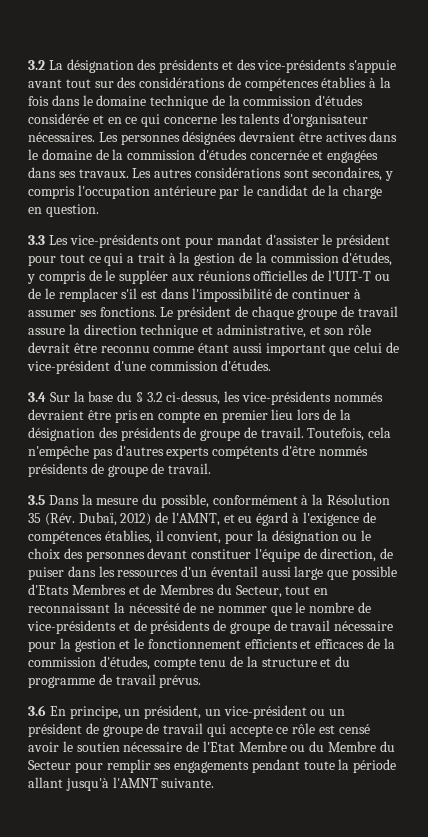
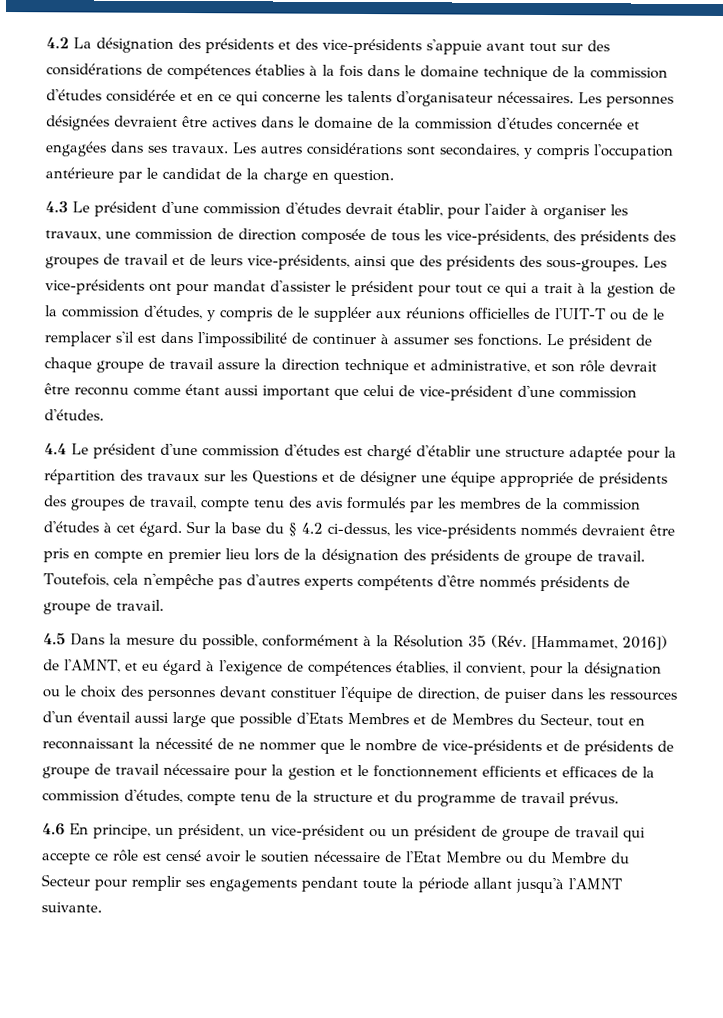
- 3.2 La désignation des présidents et des vice-présidents s'appuie avant tout sur des considérations de compétences établies à la fois dans le domaine technique de la commission d'études considérée et en ce qui concerne les talents d'organisateur nécessaires.
+ 4.2 La désignation des présidents et des vice-présidents s'appuie avant tout sur des considérations de compétences établies à la fois dans le domaine technique de la commission d'études considérée et en ce qui concerne les talents d'organisateur nécessaires.
- 3.3 Les vice-présidents ont pour mandat d'assister le président pour tout ce qui a trait à la gestion de la commission d'études, y compris de le suppléer aux réunions officielles de l'UIT-T ou de le remplacer s'il est dans l'impossibilité de continuer à assumer ses fonctions.
+ 4.3 Le président d'une commission d'études devrait établir, pour l'aider à organiser les travaux, une commission de direction composée de tous les vice-présidents, des présidents des groupes de travail et de leurs vice-présidents, ainsi que des présidents des sous-groupes. Les vice-présidents ont pour mandat d'assister le président pour tout ce qui a trait à la gestion de la commission d'études, y compris de le suppléer aux réunions officielles de l'UIT-T ou de le remplacer s'il est dans l'impossibilité de continuer à assumer ses fonctions.
- 3.4 Sur la base du § 3.2 ci-dessus, les vice-présidents nommés devraient être pris en compte en premier lieu lors de la désignation des présidents de groupe de travail.
+ 4.4 Le président d'une commission d'études est chargé d'établir une structure adaptée pour la répartition des travaux sur les Questions et de désigner une équipe appropriée de présidents des groupes de travail, compte tenu des avis formulés par les membres de la commission d'études à cet égard. Sur la base du § 4.2 ci-dessus, les vice-présidents nommés devraient être pris en compte en premier lieu lors de la désignation des présidents de groupe de travail.
- 3.5 Dans la mesure du possible, conformément à la Résolution 35 (Rév. Dubaï, 2012) de l'AMNT, et eu égard à l'exigence de compétences établies, il convient, pour la désignation ou le choix des personnes devant constituer l'équipe de direction, de puiser dans les ressources d'un éventail aussi large que possible d'Etats Membres et de Membres du Secteur, tout en reconnaissant la nécessité de ne nommer que le nombre de vice-présidents et de présidents de groupe de travail nécessaire pour la gestion et le fonctionnement efficients et efficaces de la commission d'études, compte tenu de la structure et du programme de travail prévus.
+ 4.5 Dans la mesure du possible, conformément à la Résolution 35 (Rév. [Hammamet, 2016]) de l'AMNT, et eu égard à l'exigence de compétences établies, il convient, pour la désignation ou le choix des personnes devant constituer l'équipe de direction, de puiser dans les ressources d'un éventail aussi large que possible d'Etats Membres et de Membres du Secteur, tout en reconnaissant la nécessité de ne nommer que le nombre de vice-présidents et de présidents de groupe de travail nécessaire pour la gestion et le fonctionnement efficients et efficaces de la commission d'études, compte tenu de la structure et du programme de travail prévus.
- 3.6 En principe, un président, un vice-président ou un président de groupe de travail qui accepte ce rôle est censé avoir le soutien nécessaire de l'Etat Membre ou du Membre du Secteur pour remplir ses engagements pendant toute la période allant jusqu'à l'AMNT suivante.
+ 4.6 En principe, un président, un vice-président ou un président de groupe de travail qui accepte ce rôle est censé avoir le soutien nécessaire de l'Etat Membre ou du Membre du Secteur pour remplir ses engagements pendant toute la période allant jusqu'à l'AMNT suivante.

